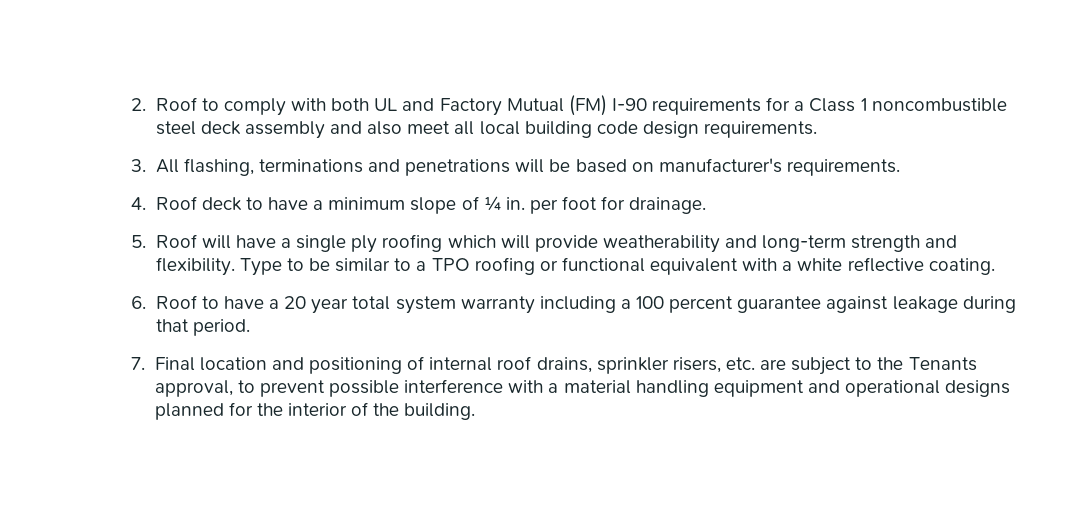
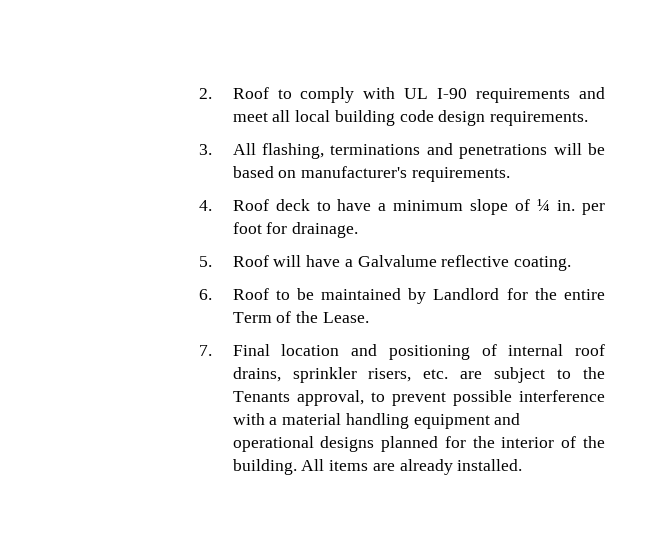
- 2. Roof to comply with both UL and Factory Mutual (FM) I-90 requirements for a Class 1 noncombustible steel deck assembly and also meet all local building code design requirements.
+ 2. Roof to comply with UL I-90 requirements and meet all local building code design requirements.
- 5. Roof will have a single ply roofing which will provide weatherability and long-term strength and flexibility. Type to be similar to a TPO roofing or functional equivalent with a white reflective coating.
+ 5. Roof will have a Galvalume reflective coating.
- 6. Roof to have a 20 year total system warranty including a 100 percent guarantee against leakage during that period.
+ 6. Roof to be maintained by Landlord for the entire Term of the Lease.
+ All items are already installed.

